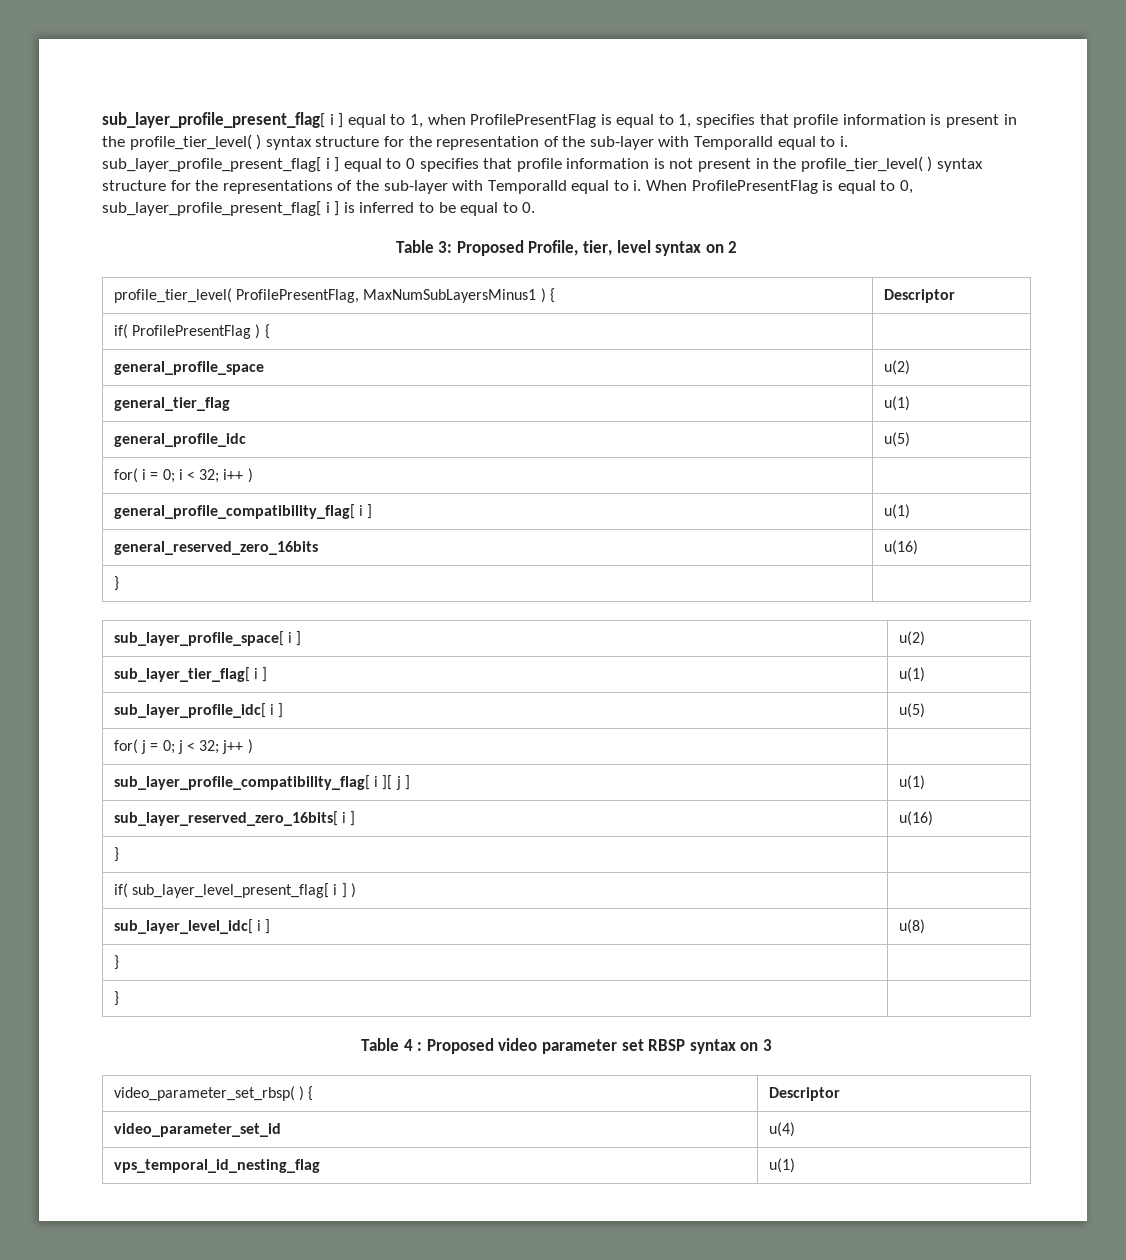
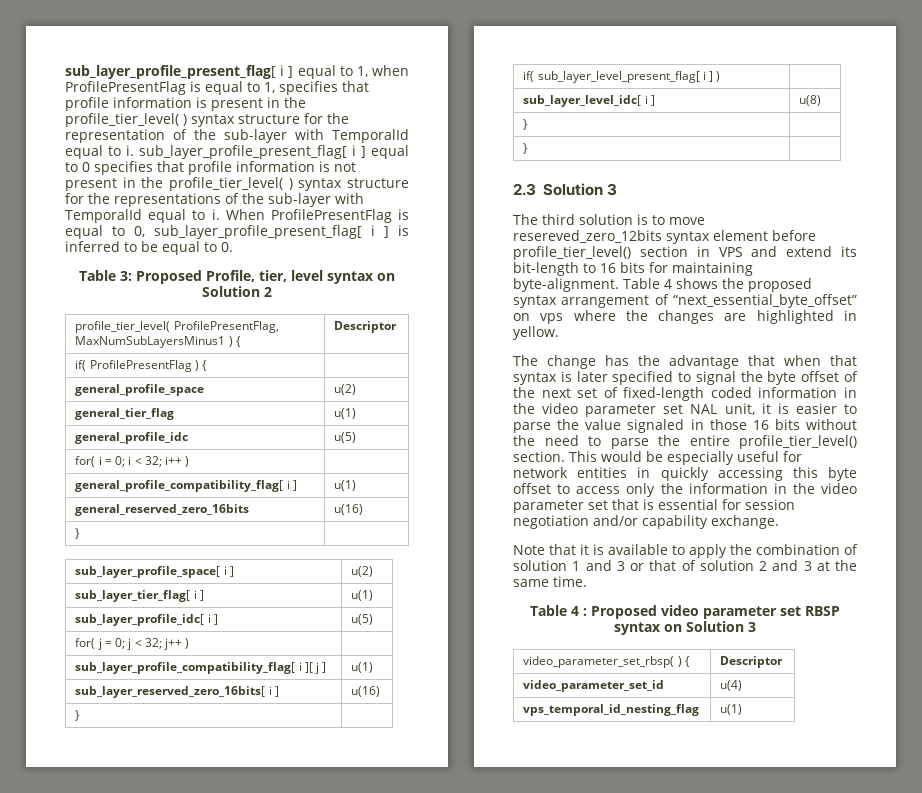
- Table 3: Proposed Profile, tier, level syntax on 2
+ Table 3: Proposed Profile, tier, level syntax on Solution 2
+ 2.3 Solution 3
+ The third solution is to move resereved_zero_12bits syntax element before profile_tier_level() section in VPS and extend its bit-length to 16 bits for maintaining byte-alignment. Table 4 shows the proposed syntax arrangement of “next_essential_byte_offset” on vps where the changes are highlighted in yellow.
+ The change has the advantage that when that syntax is later specified to signal the byte offset of the next set of fixed-length coded information in the video parameter set NAL unit, it is easier to parse the value signaled in those 16 bits without the need to parse the entire profile_tier_level() section. This would be especially useful for network entities in quickly accessing this byte offset to access only the information in the video parameter set that is essential for session negotiation and/or capability exchange.
+ Note that it is available to apply the combination of solution 1 and 3 or that of solution 2 and 3 at the same time.
- Table 4 : Proposed video parameter set RBSP syntax on 3
+ Table 4 : Proposed video parameter set RBSP syntax on Solution 3

